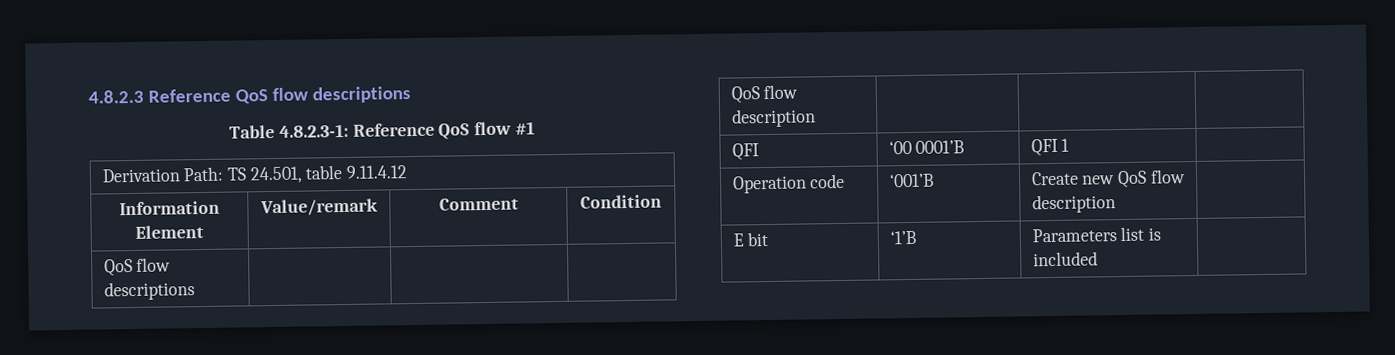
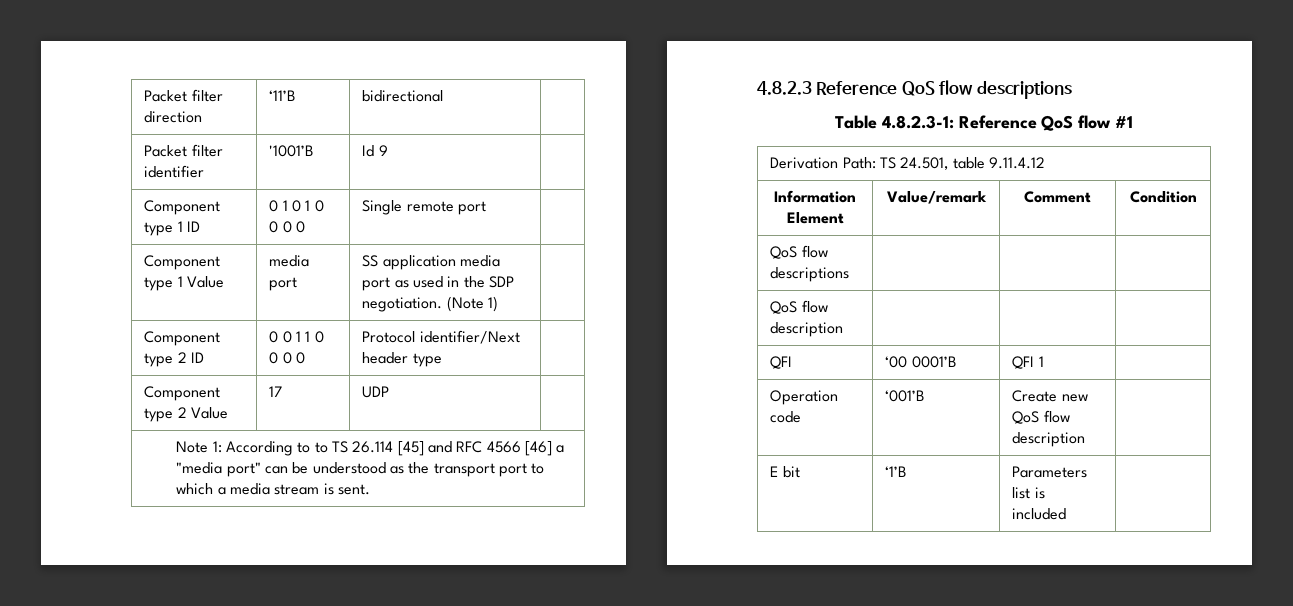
+ Packet filter direction | ‘11’B | bidirectional |
+ Packet filter identifier | '1001’B | Id 9 |
+ Component type 1 ID | 0 1 0 1 0 0 0 0 | Single remote port |
+ Component type 1 Value | media port | SS application media port as used in the SDP negotiation. (Note 1) |
+ Component type 2 ID | 0 0 1 1 0 0 0 0 | Protocol identifier/Next header type |
+ Component type 2 Value | 17 | UDP |
+ Note 1: According to to TS 26.114 [45] and RFC 4566 [46] a "media port" can be understood as the transport port to which a media stream is sent.

